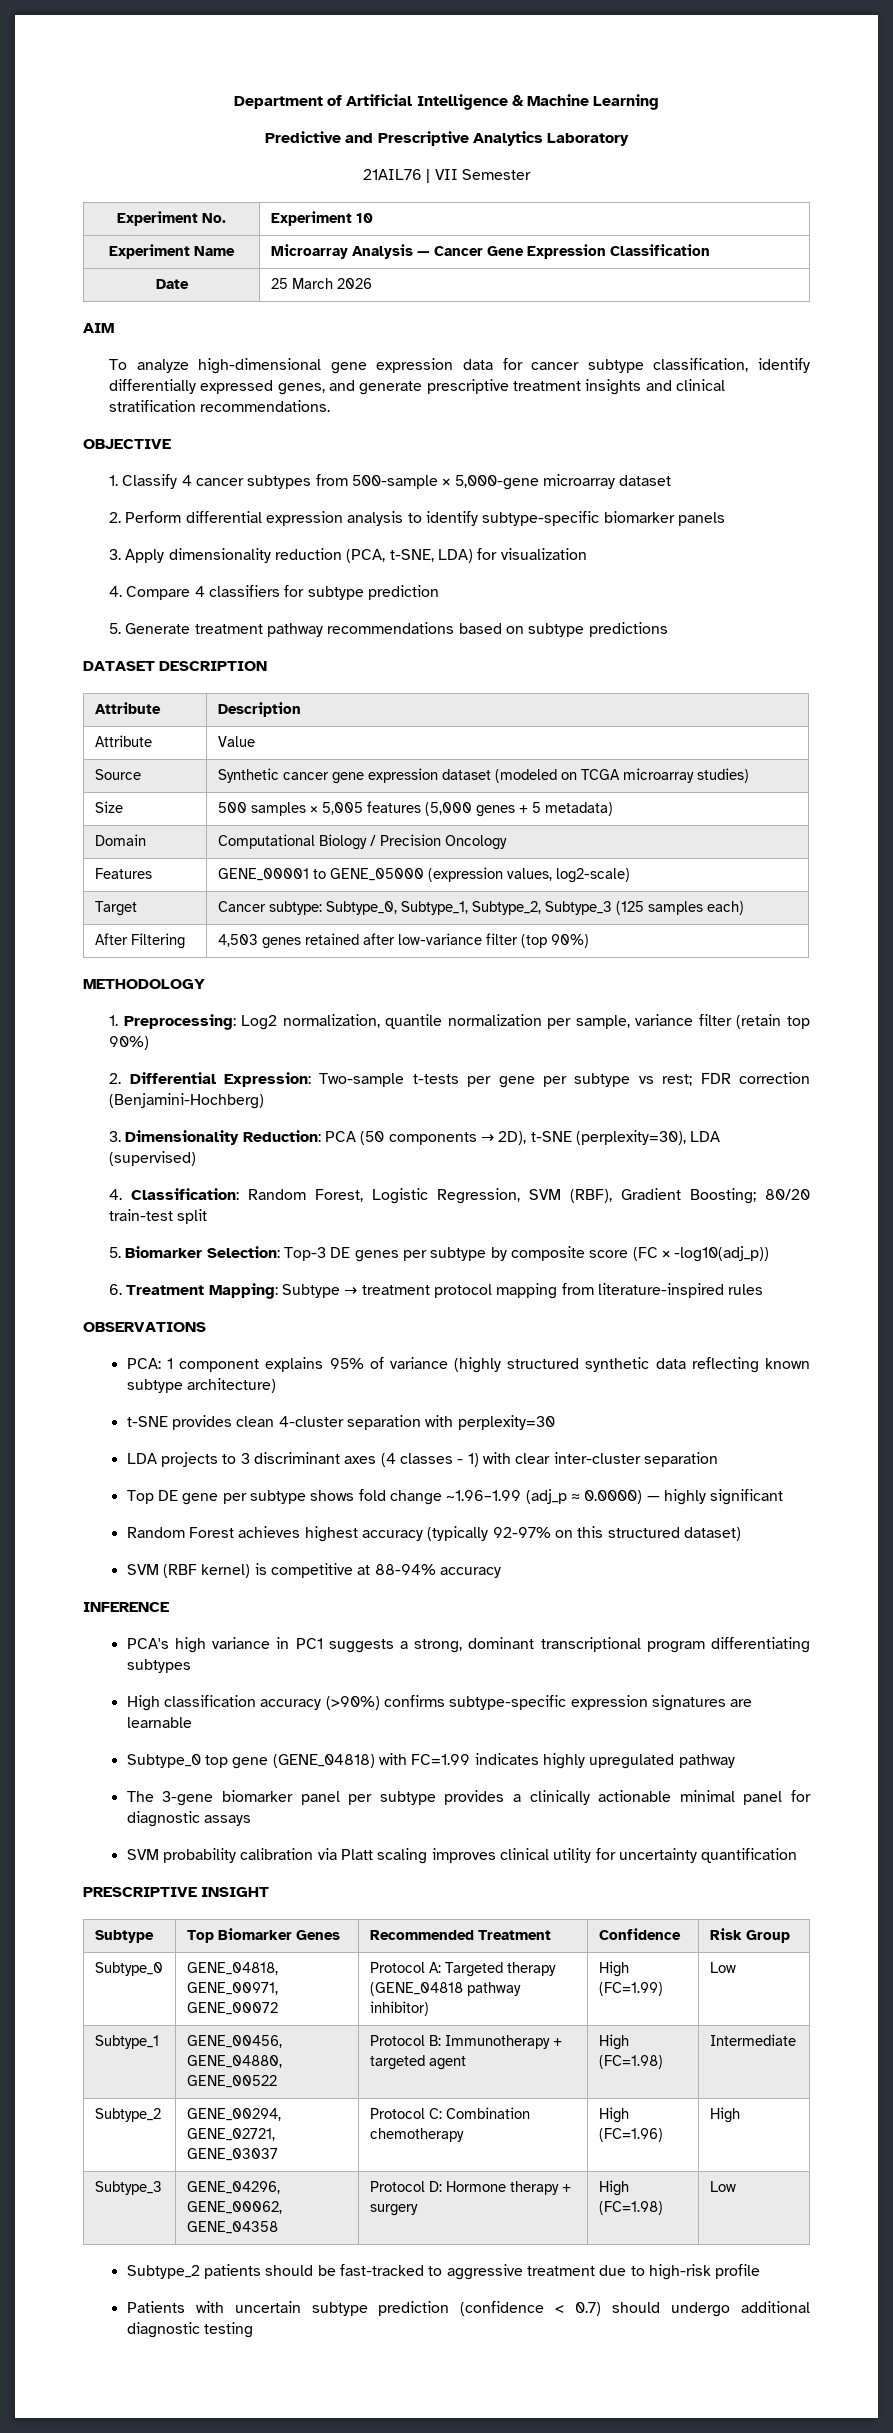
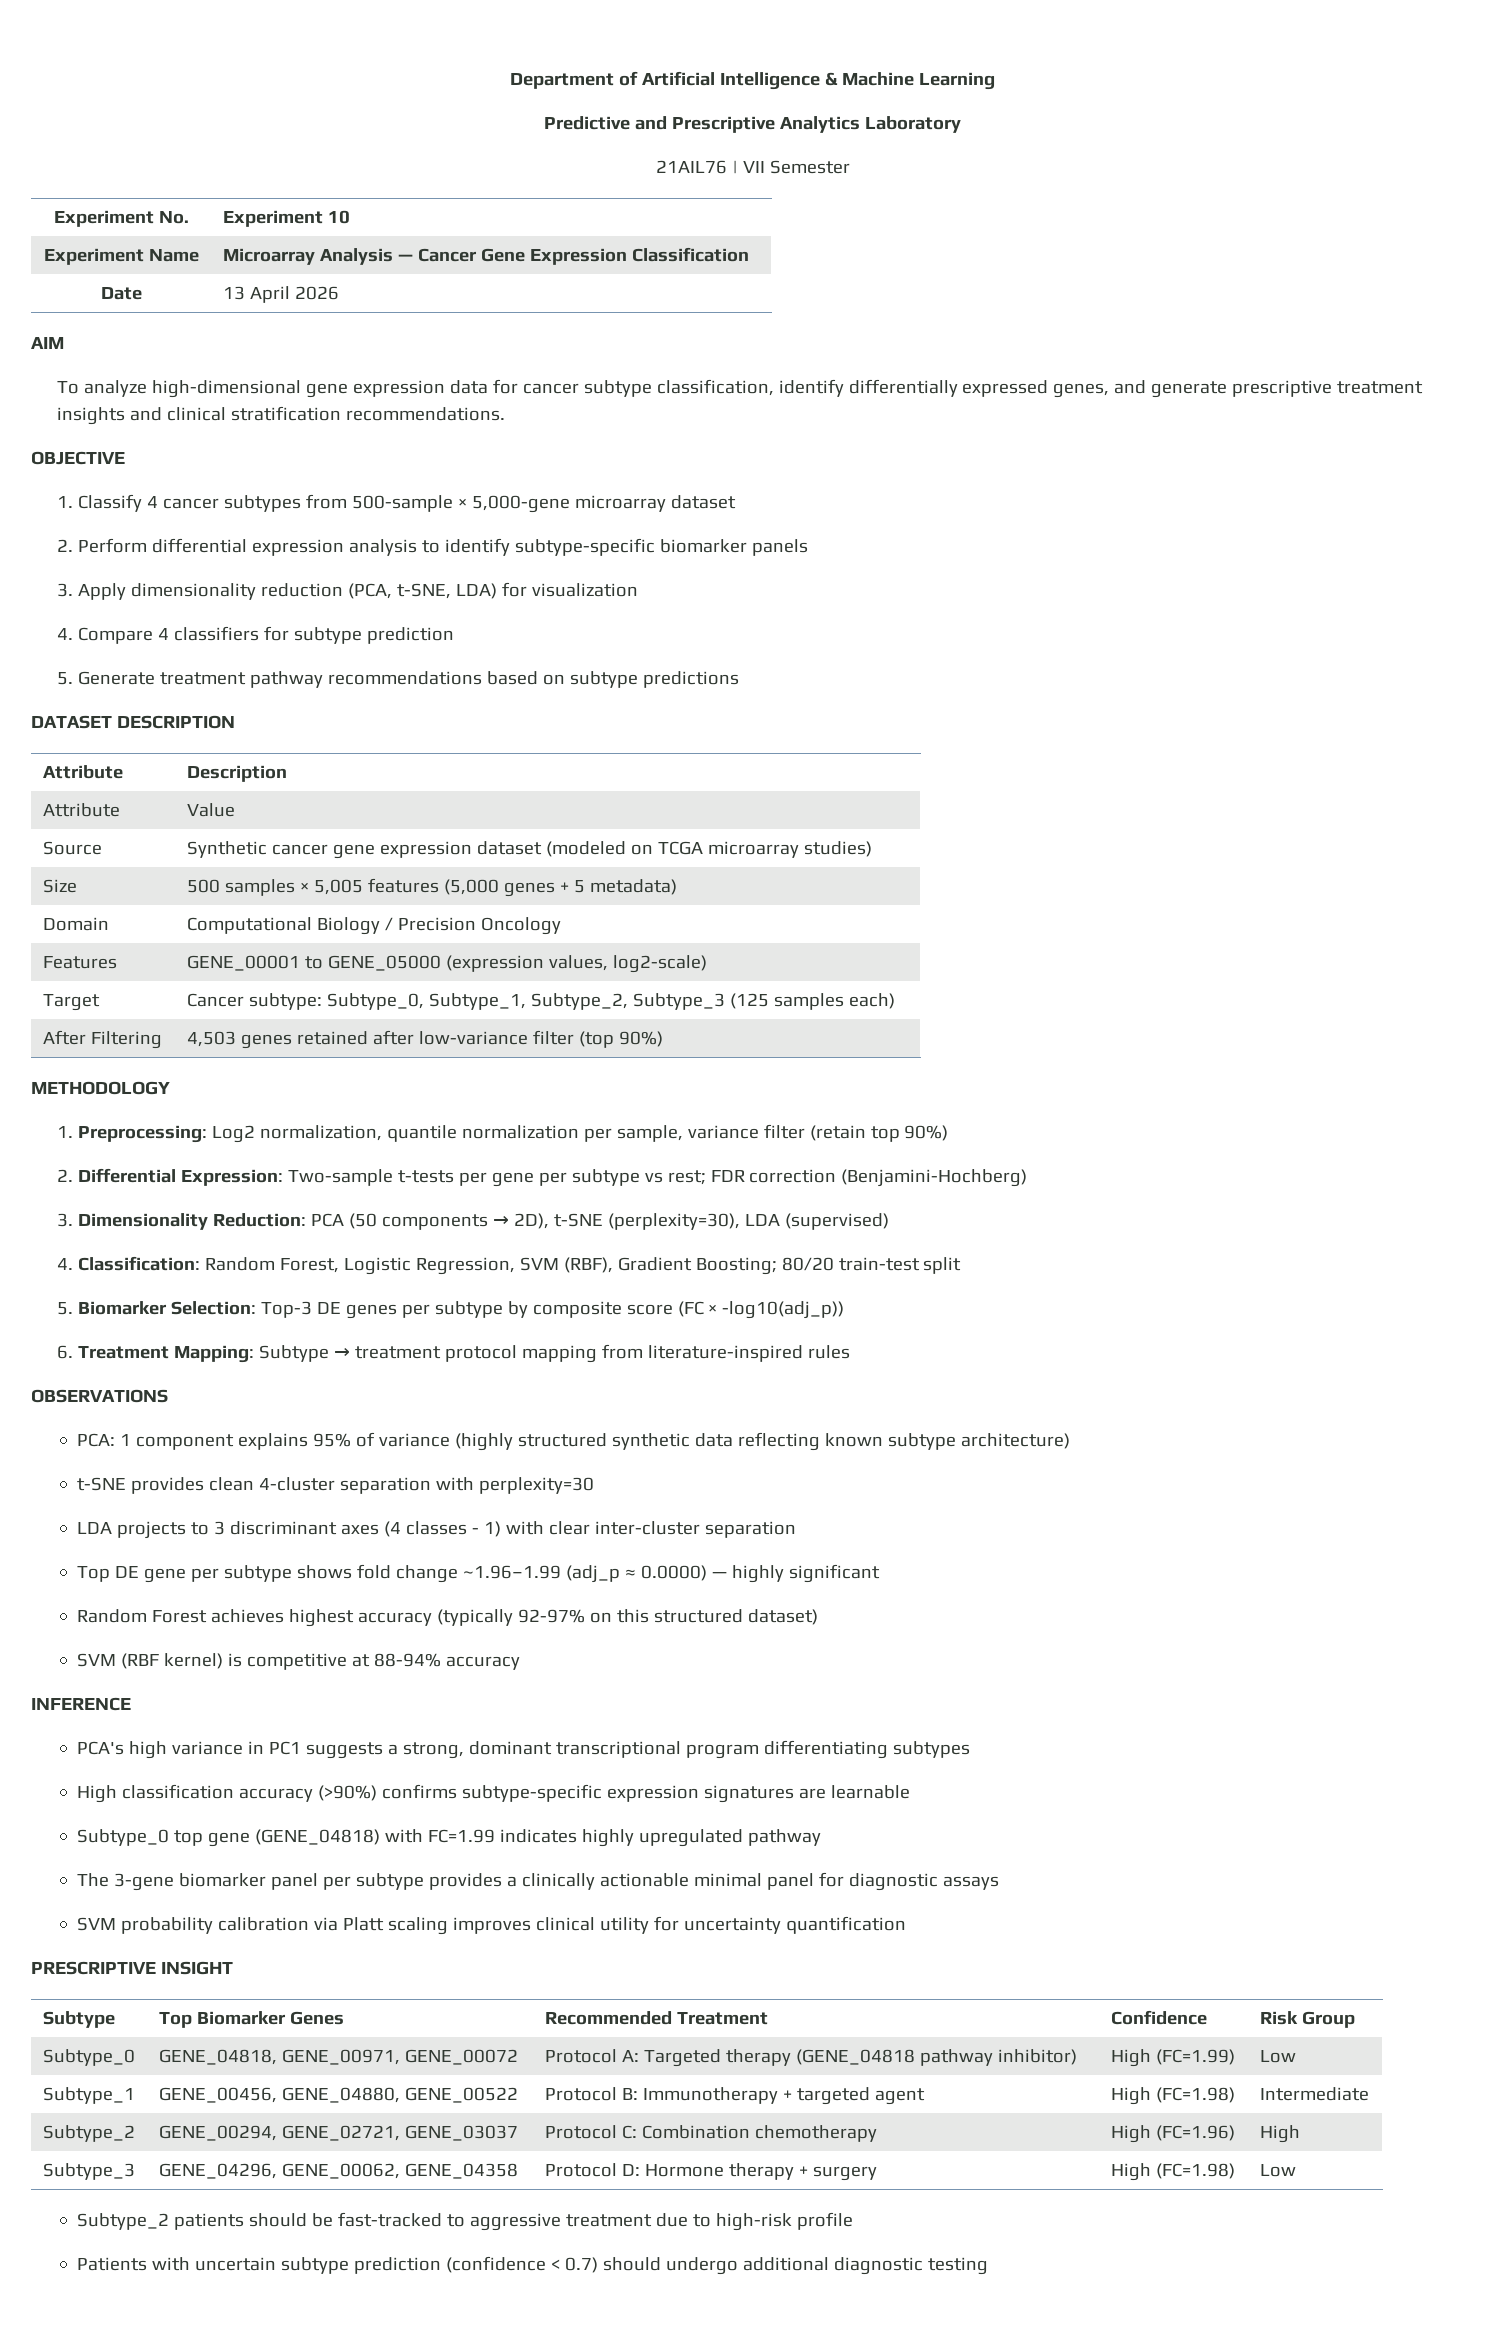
- Date | 25 March 2026
+ Date | 13 April 2026

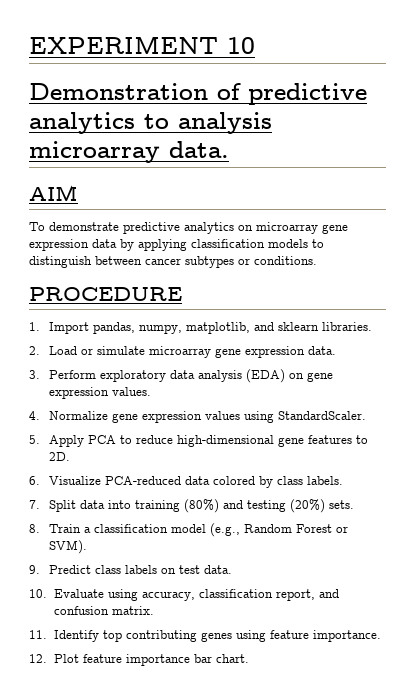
- Department of Artificial Intelligence & Machine Learning
- Predictive and Prescriptive Analytics Laboratory
- 21AIL76 | VII Semester
- Experiment No. | Experiment 10
- Experiment Name | Microarray Analysis — Cancer Gene Expression Classification
- Date | 13 April 2026
+ EXPERIMENT 10
+ Demonstration of predictive analytics to analysis microarray data.
  AIM
- To analyze high-dimensional gene expression data for cancer subtype classification, identify differentially expressed genes, and generate prescriptive treatment insights and clinical stratification recommendations.
- OBJECTIVE
- 1. Classify 4 cancer subtypes from 500-sample × 5,000-gene microarray dataset
- 2. Perform differential expression analysis to identify subtype-specific biomarker panels
- 3. Apply dimensionality reduction (PCA, t-SNE, LDA) for visualization
- 4. Compare 4 classifiers for subtype prediction
- 5. Generate treatment pathway recommendations based on subtype predictions
- DATASET DESCRIPTION
- Attribute | Description
- Attribute | Value
- Source | Synthetic cancer gene expression dataset (modeled on TCGA microarray studies)
- Size | 500 samples × 5,005 features (5,000 genes + 5 metadata)
- Domain | Computational Biology / Precision Oncology
- Features | GENE_00001 to GENE_05000 (expression values, log2-scale)
- Target | Cancer subtype: Subtype_0, Subtype_1, Subtype_2, Subtype_3 (125 samples each)
- After Filtering | 4,503 genes retained after low-variance filter (top 90%)
- METHODOLOGY
- 1. Preprocessing: Log2 normalization, quantile normalization per sample, variance filter (retain top 90%)
- 2. Differential Expression: Two-sample t-tests per gene per subtype vs rest; FDR correction (Benjamini-Hochberg)
- 3. Dimensionality Reduction: PCA (50 components → 2D), t-SNE (perplexity=30), LDA (supervised)
- 4. Classification: Random Forest, Logistic Regression, SVM (RBF), Gradient Boosting; 80/20 train-test split
- 5. Biomarker Selection: Top-3 DE genes per subtype by composite score (FC × -log10(adj_p))
- 6. Treatment Mapping: Subtype → treatment protocol mapping from literature-inspired rules
- OBSERVATIONS
- PCA: 1 component explains 95% of variance (highly structured synthetic data reflecting known subtype architecture)
- t-SNE provides clean 4-cluster separation with perplexity=30
- LDA projects to 3 discriminant axes (4 classes - 1) with clear inter-cluster separation
- Top DE gene per subtype shows fold change ~1.96–1.99 (adj_p ≈ 0.0000) — highly significant
- Random Forest achieves highest accuracy (typically 92-97% on this structured dataset)
- SVM (RBF kernel) is competitive at 88-94% accuracy
- INFERENCE
- PCA's high variance in PC1 suggests a strong, dominant transcriptional program differentiating subtypes
- High classification accuracy (>90%) confirms subtype-specific expression signatures are learnable
- Subtype_0 top gene (GENE_04818) with FC=1.99 indicates highly upregulated pathway
- The 3-gene biomarker panel per subtype provides a clinically actionable minimal panel for diagnostic assays
- SVM probability calibration via Platt scaling improves clinical utility for uncertainty quantification
- PRESCRIPTIVE INSIGHT
- Subtype | Top Biomarker Genes | Recommended Treatment | Confidence | Risk Group
- Subtype_0 | GENE_04818, GENE_00971, GENE_00072 | Protocol A: Targeted therapy (GENE_04818 pathway inhibitor) | High (FC=1.99) | Low
- Subtype_1 | GENE_00456, GENE_04880, GENE_00522 | Protocol B: Immunotherapy + targeted agent | High (FC=1.98) | Intermediate
- Subtype_2 | GENE_00294, GENE_02721, GENE_03037 | Protocol C: Combination chemotherapy | High (FC=1.96) | High
- Subtype_3 | GENE_04296, GENE_00062, GENE_04358 | Protocol D: Hormone therapy + surgery | High (FC=1.98) | Low
- Subtype_2 patients should be fast-tracked to aggressive treatment due to high-risk profile
- Patients with uncertain subtype prediction (confidence < 0.7) should undergo additional diagnostic testing
+ To demonstrate predictive analytics on microarray gene expression data by applying classification models to distinguish between cancer subtypes or conditions.
+ PROCEDURE
+ 1. Import pandas, numpy, matplotlib, and sklearn libraries.
+ 2. Load or simulate microarray gene expression data.
+ 3. Perform exploratory data analysis (EDA) on gene expression values.
+ 4. Normalize gene expression values using StandardScaler.
+ 5. Apply PCA to reduce high-dimensional gene features to 2D.
+ 6. Visualize PCA-reduced data colored by class labels.
+ 7. Split data into training (80%) and testing (20%) sets.
+ 8. Train a classification model (e.g., Random Forest or SVM).
+ 9. Predict class labels on test data.
+ 10. Evaluate using accuracy, classification report, and confusion matrix.
+ 11. Identify top contributing genes using feature importance.
+ 12. Plot feature importance bar chart.

